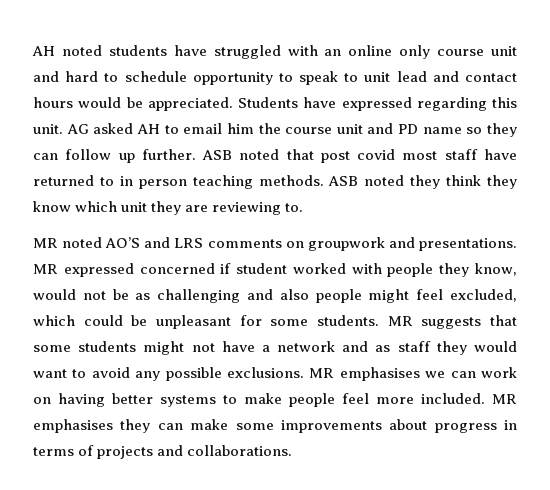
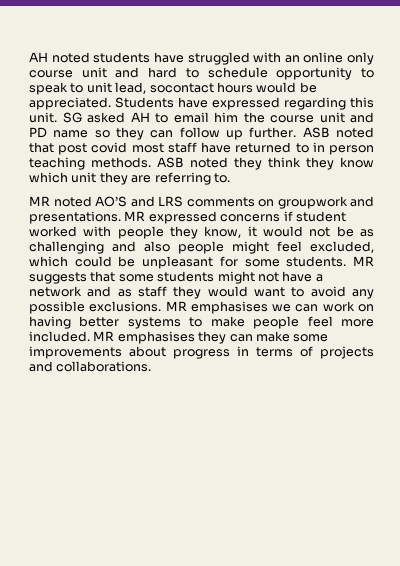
- AH noted students have struggled with an online only course unit and hard to schedule opportunity to speak to unit lead and contact hours would be appreciated.
+ AH noted students have struggled with an online only course unit and hard to schedule opportunity to speak to unit lead, socontact hours would be appreciated.
- AG asked AH to email him the course unit and PD name so they can follow up further.
+ SG asked AH to email him the course unit and PD name so they can follow up further.
- ASB noted they think they know which unit they are reviewing to.
+ ASB noted they think they know which unit they are referring to.
- MR expressed concerned if student worked with people they know, would not be as challenging and also people might feel excluded, which could be unpleasant for some students.
+ MR expressed concerns if student worked with people they know, it would not be as challenging and also people might feel excluded, which could be unpleasant for some students.

